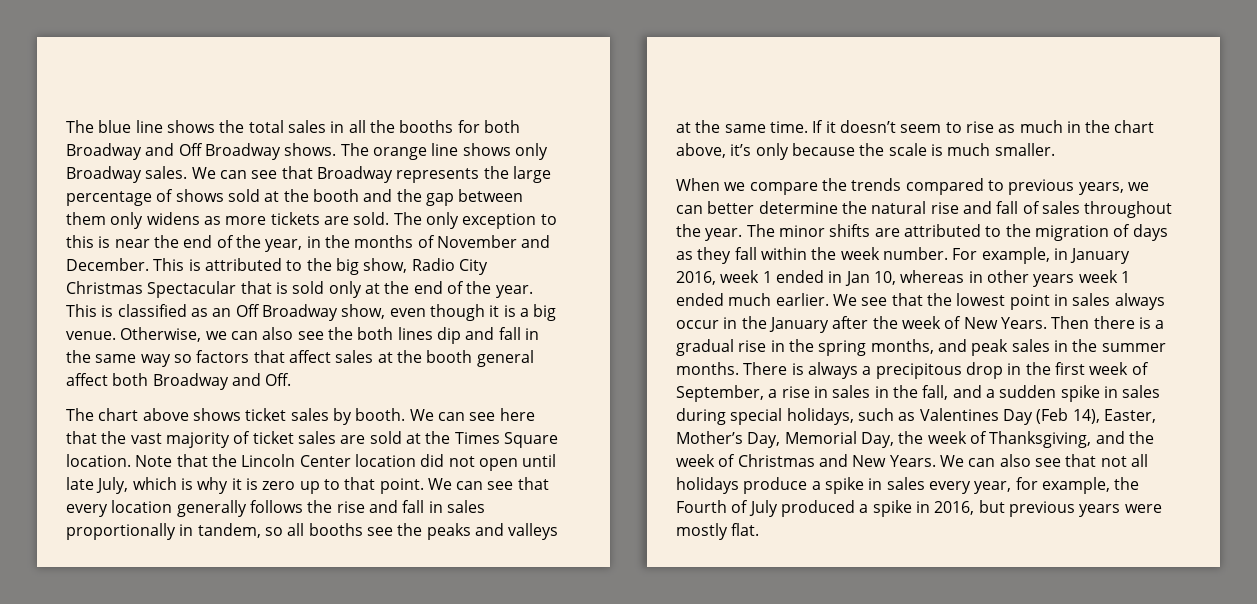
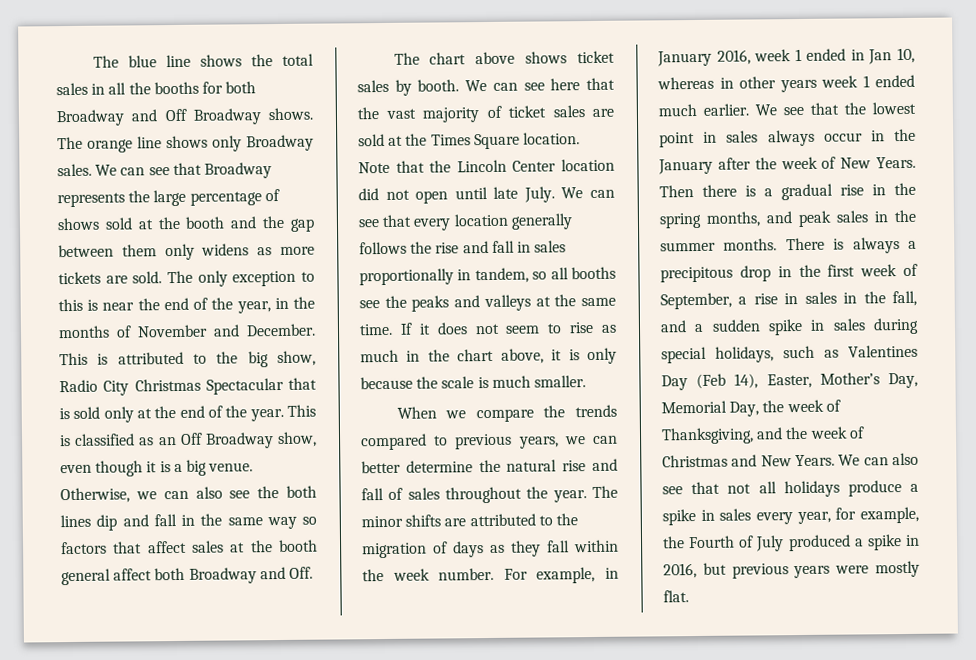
- Note that the Lincoln Center location did not open until late July, which is why it is zero up to that point.
+ Note that the Lincoln Center location did not open until late July.
- If it doesn’t seem to rise as much in the chart above, it’s only because the scale is much smaller.
+ If it does not seem to rise as much in the chart above, it is only because the scale is much smaller.

